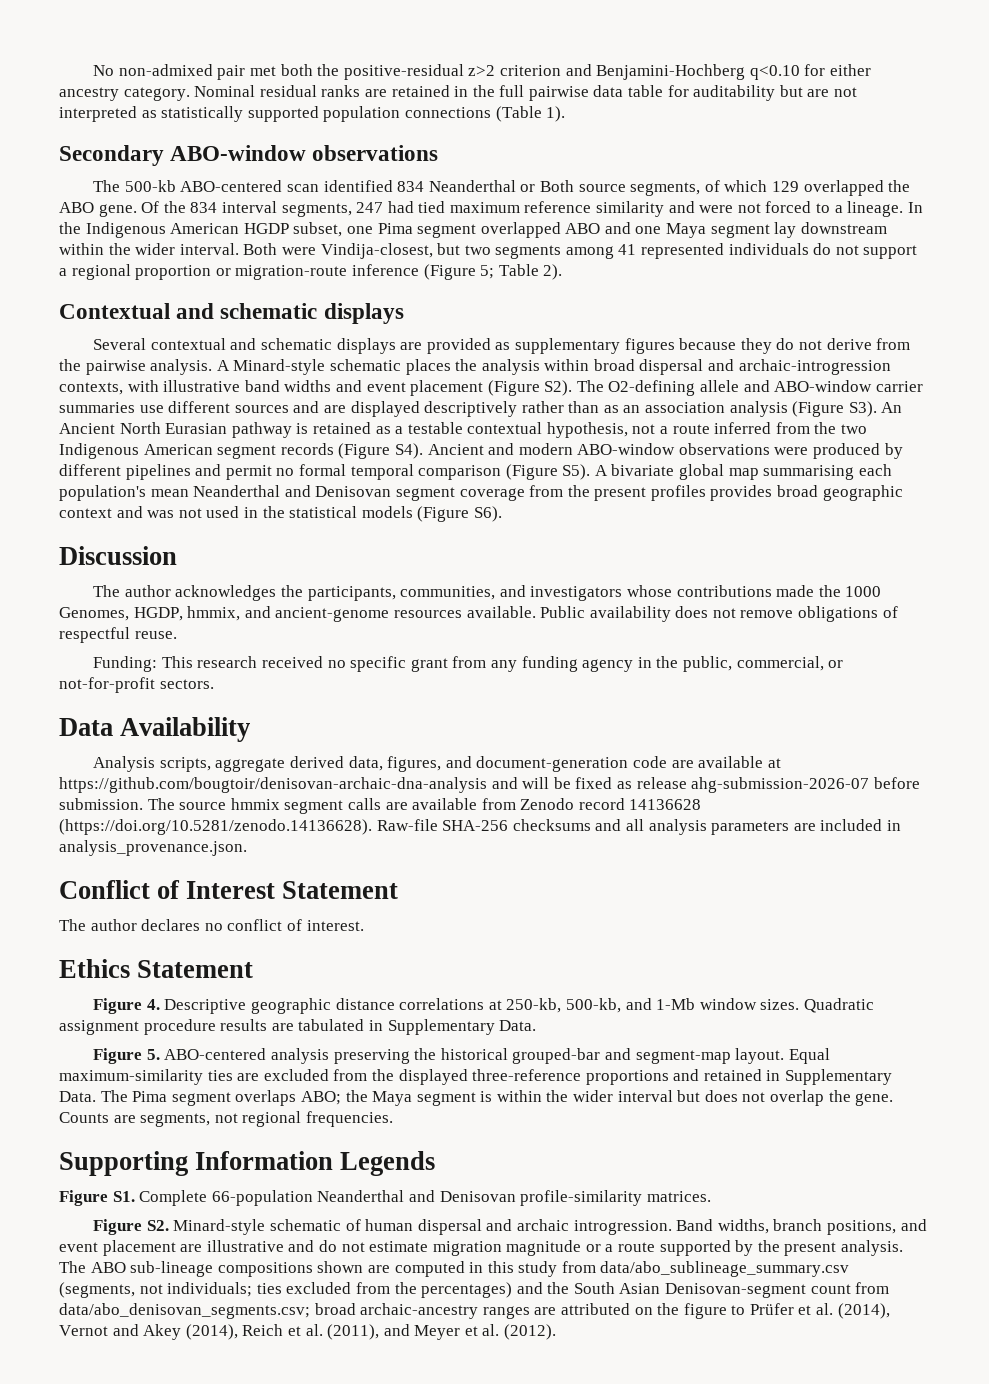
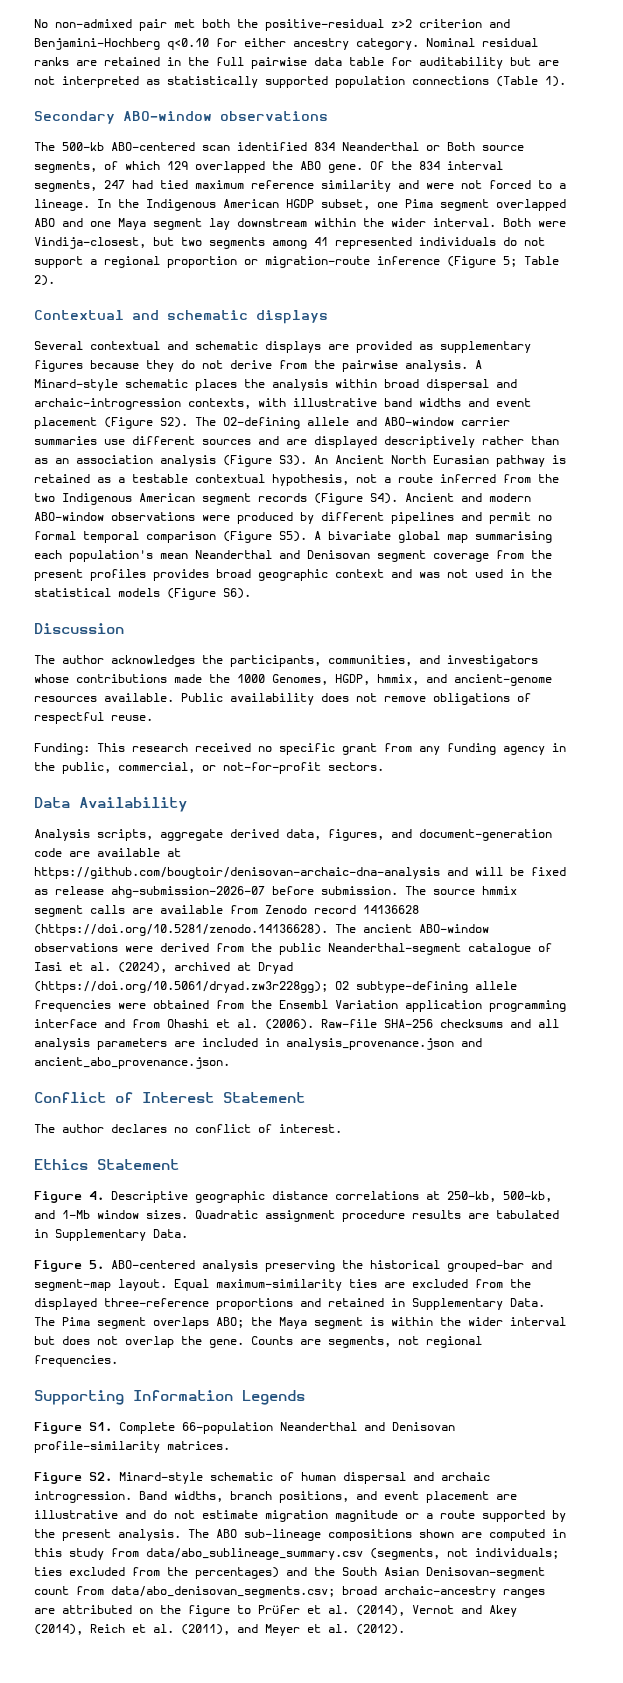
- The source hmmix segment calls are available from Zenodo record 14136628 (https://doi.org/10.5281/zenodo.14136628). Raw-file SHA-256 checksums and all analysis parameters are included in analysis_provenance.json.
+ The source hmmix segment calls are available from Zenodo record 14136628 (https://doi.org/10.5281/zenodo.14136628). The ancient ABO-window observations were derived from the public Neanderthal-segment catalogue of Iasi et al. (2024), archived at Dryad (https://doi.org/10.5061/dryad.zw3r228gg); O2 subtype-defining allele frequencies were obtained from the Ensembl Variation application programming interface and from Ohashi et al. (2006). Raw-file SHA-256 checksums and all analysis parameters are included in analysis_provenance.json and ancient_abo_provenance.json.

